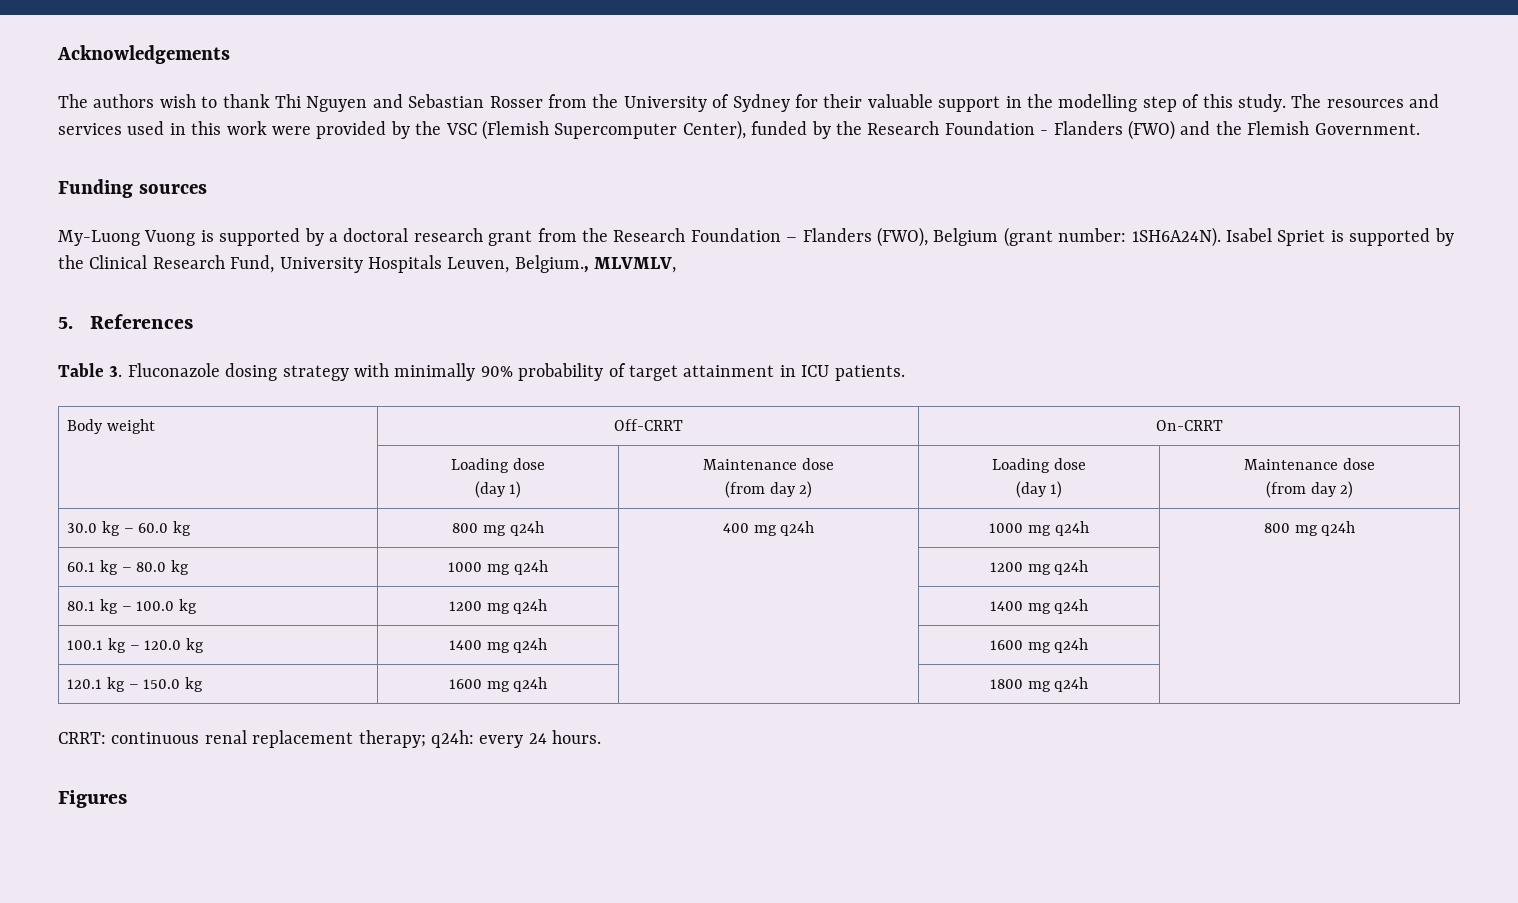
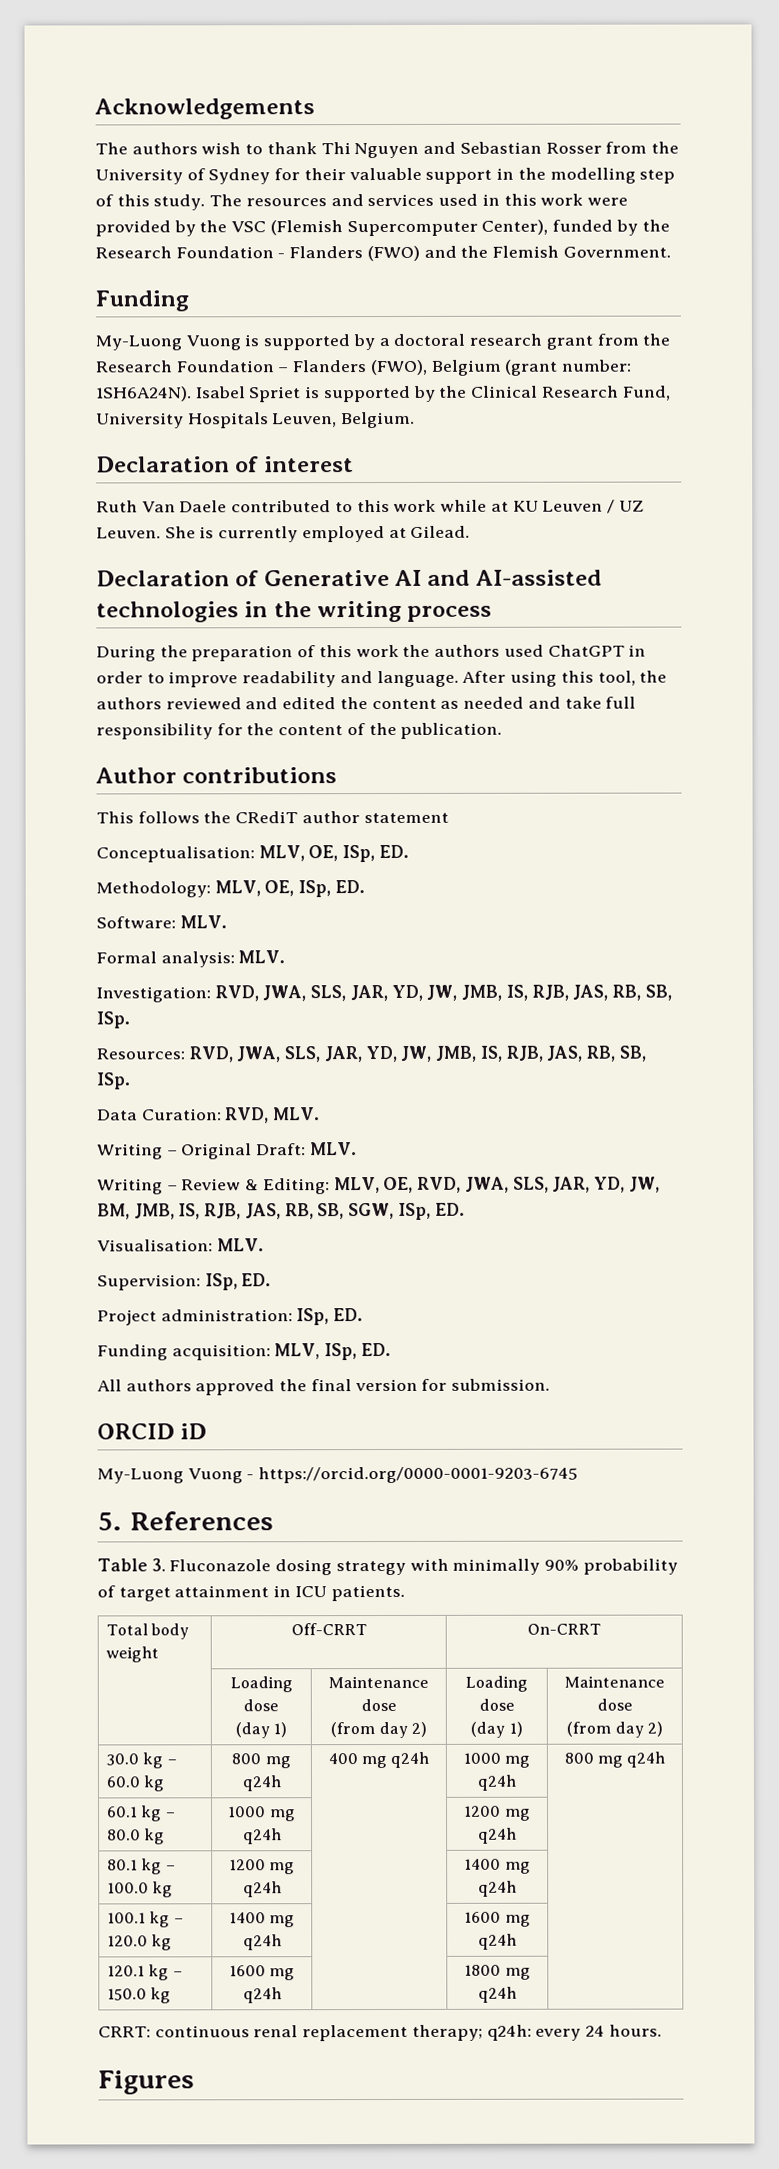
  The resources and services used in this work were provided by the VSC (Flemish Supercomputer Center), funded by the Research Foundation - Flanders (FWO) and the Flemish Government.
- Funding sources
+ Funding
- Isabel Spriet is supported by the Clinical Research Fund, University Hospitals Leuven, Belgium., MLVMLV,
+ Isabel Spriet is supported by the Clinical Research Fund, University Hospitals Leuven, Belgium.
+ Declaration of interest
+ Ruth Van Daele contributed to this work while at KU Leuven / UZ Leuven. She is currently employed at Gilead.
+ Declaration of Generative AI and AI-assisted technologies in the writing process
+ During the preparation of this work the authors used ChatGPT in order to improve readability and language. After using this tool, the authors reviewed and edited the content as needed and take full responsibility for the content of the publication.
+ Author contributions
+ This follows the CRediT author statement
+ Conceptualisation: MLV, OE, ISp, ED.
+ Methodology: MLV, OE, ISp, ED.
+ Software: MLV.
+ Formal analysis: MLV.
+ Investigation: RVD, JWA, SLS, JAR, YD, JW, JMB, IS, RJB, JAS, RB, SB, ISp.
+ Resources: RVD, JWA, SLS, JAR, YD, JW, JMB, IS, RJB, JAS, RB, SB, ISp.
+ Data Curation: RVD, MLV.
+ Writing – Original Draft: MLV.
+ Writing – Review & Editing: MLV, OE, RVD, JWA, SLS, JAR, YD, JW, BM, JMB, IS, RJB, JAS, RB, SB, SGW, ISp, ED.
+ Visualisation: MLV.
+ Supervision: ISp, ED.
+ Project administration: ISp, ED.
+ Funding acquisition: MLV, ISp, ED.
+ All authors approved the final version for submission.
+ ORCID iD
+ My-Luong Vuong - https://orcid.org/0000-0001-9203-6745
- Body weight | Off-CRRT | On-CRRT
+ Total body weight | Off-CRRT | On-CRRT

